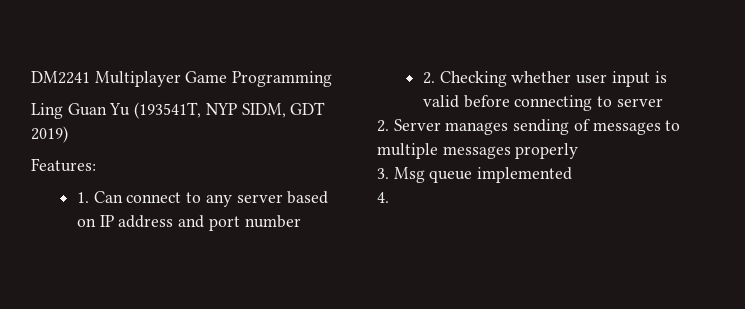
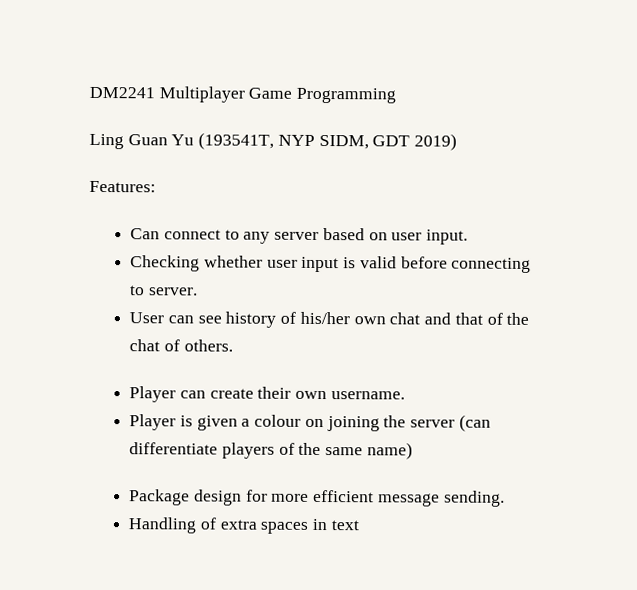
- 1. Can connect to any server based on IP address and port number
- 2. Checking whether user input is valid before connecting to server
- 2. Server manages sending of messages to multiple messages properly
- 3. Msg queue implemented
- 4.
+ Can connect to any server based on user input.
+ Checking whether user input is valid before connecting to server.
+ User can see history of his/her own chat and that of the chat of others.
+ Player can create their own username.
+ Player is given a colour on joining the server (can differentiate players of the same name)
+ Package design for more efficient message sending.
+ Handling of extra spaces in text

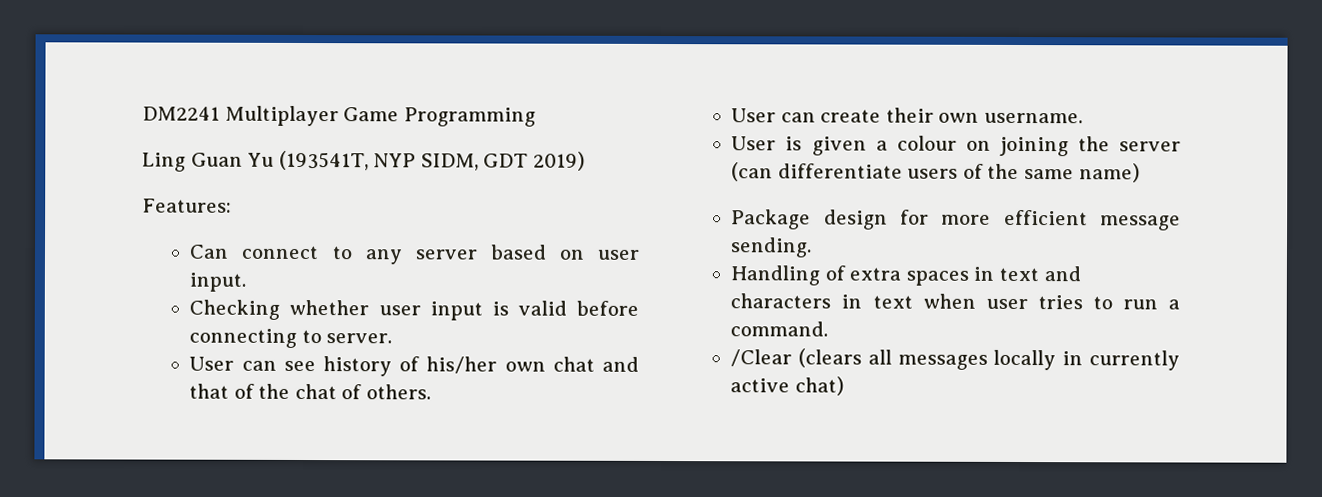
- Player can create their own username.
+ User can create their own username.
- Player is given a colour on joining the server (can differentiate players of the same name)
+ User is given a colour on joining the server (can differentiate users of the same name)
- Handling of extra spaces in text
+ Handling of extra spaces in text and characters in text when user tries to run a command.
+ /Clear (clears all messages locally in currently active chat)

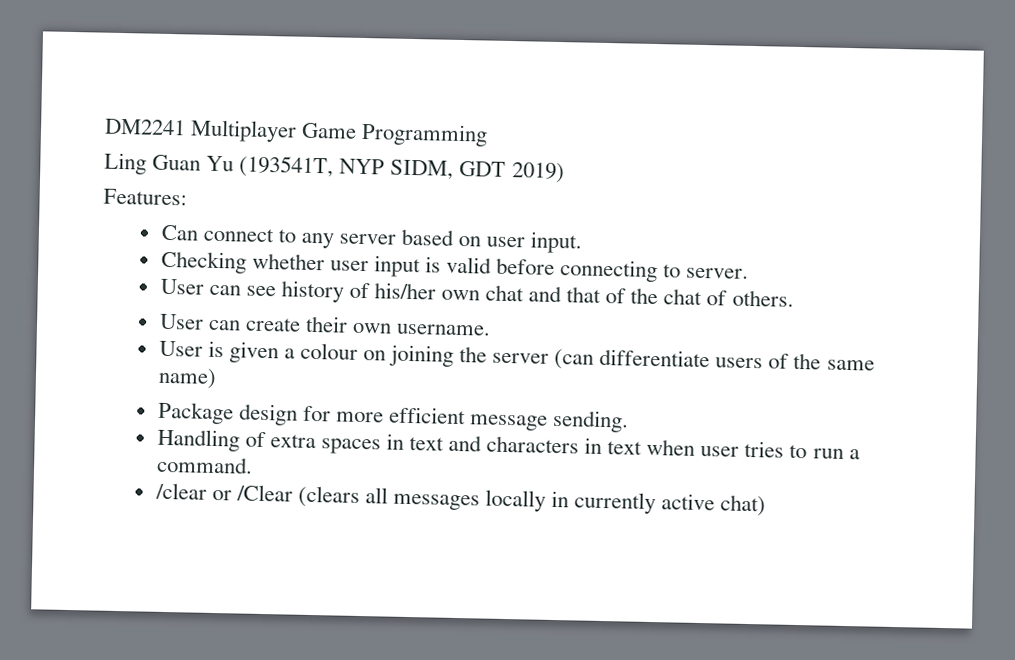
- /Clear (clears all messages locally in currently active chat)
+ /clear or /Clear (clears all messages locally in currently active chat)

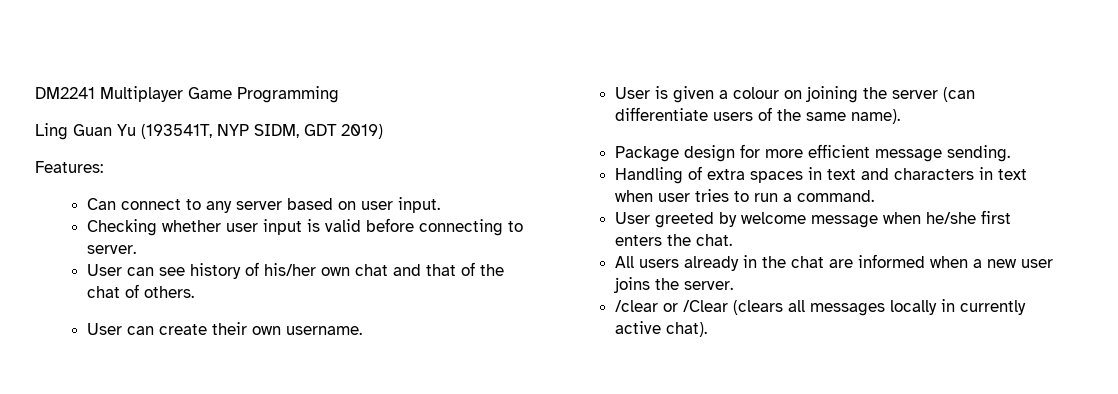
- User is given a colour on joining the server (can differentiate users of the same name)
+ User is given a colour on joining the server (can differentiate users of the same name).
+ User greeted by welcome message when he/she first enters the chat.
+ All users already in the chat are informed when a new user joins the server.
- /clear or /Clear (clears all messages locally in currently active chat)
+ /clear or /Clear (clears all messages locally in currently active chat).

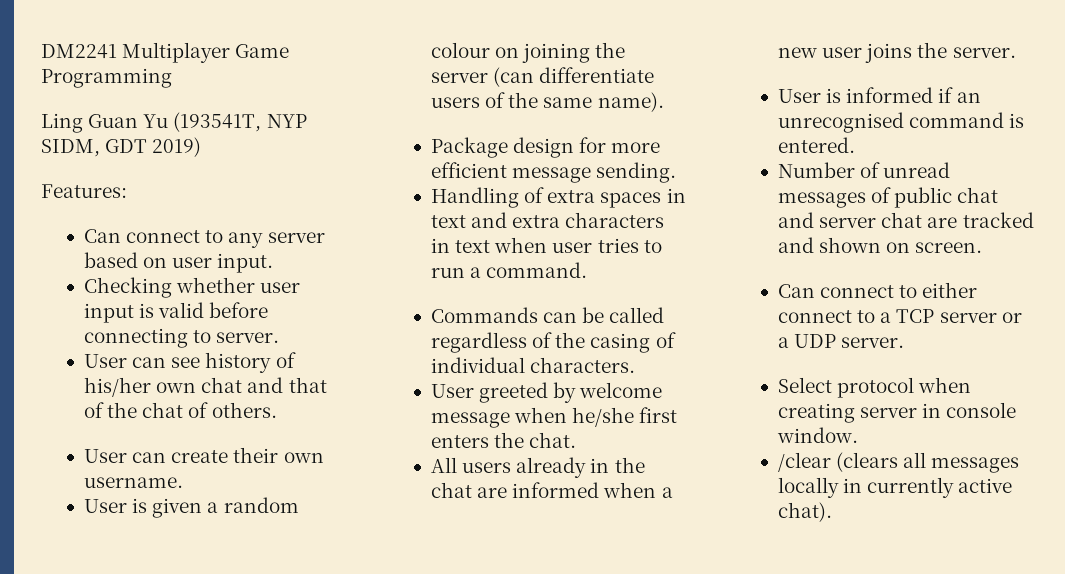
- User is given a colour on joining the server (can differentiate users of the same name).
+ User is given a random colour on joining the server (can differentiate users of the same name).
- Handling of extra spaces in text and characters in text when user tries to run a command.
+ Handling of extra spaces in text and extra characters in text when user tries to run a command.
+ Commands can be called regardless of the casing of individual characters.
+ User is informed if an unrecognised command is entered.
+ Number of unread messages of public chat and server chat are tracked and shown on screen.
+ Can connect to either connect to a TCP server or a UDP server.
+ Select protocol when creating server in console window.
- /clear or /Clear (clears all messages locally in currently active chat).
+ /clear (clears all messages locally in currently active chat).

